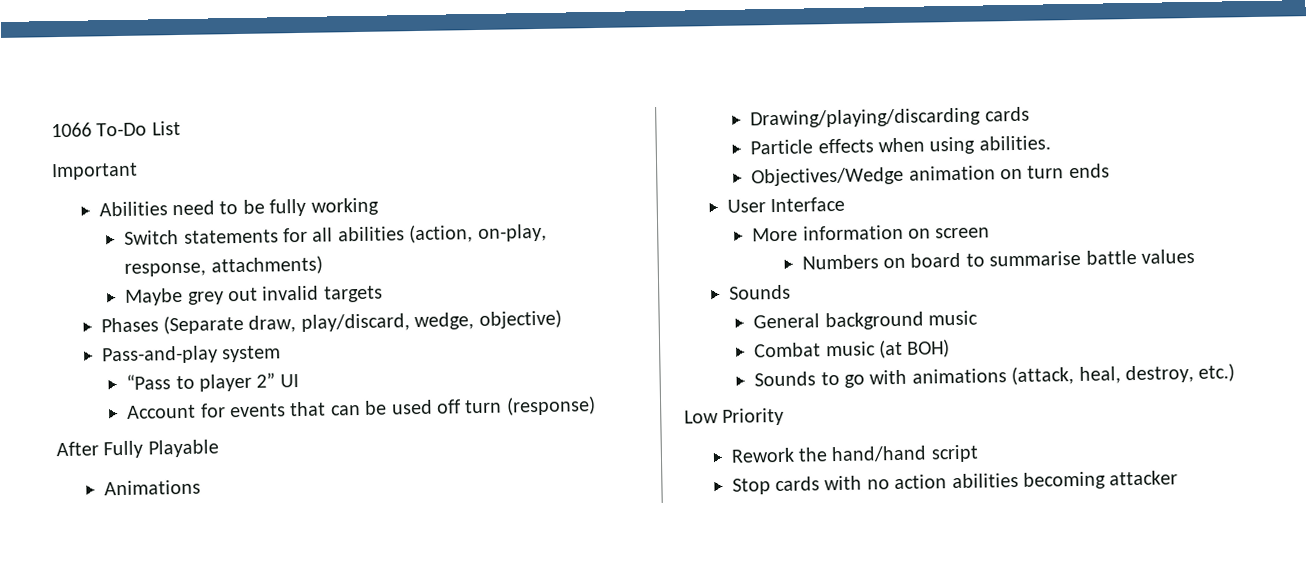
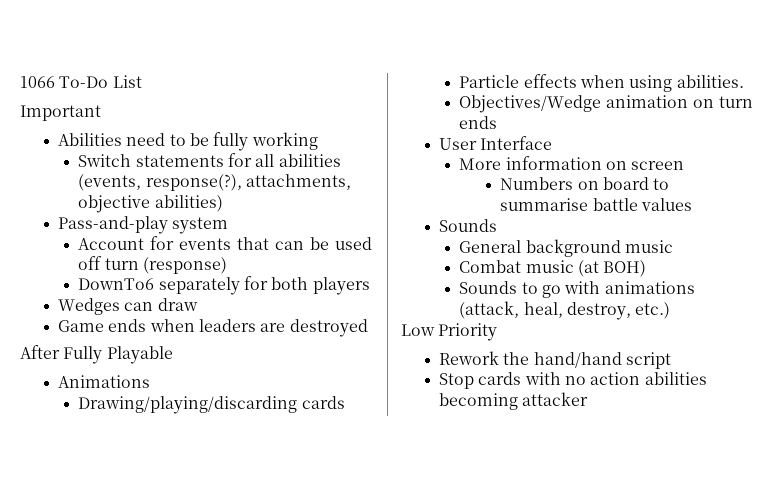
- Switch statements for all abilities (action, on-play, response, attachments)
- Maybe grey out invalid targets
- Phases (Separate draw, play/discard, wedge, objective)
+ Switch statements for all abilities (events, response(?), attachments, objective abilities)
  Pass-and-play system
- “Pass to player 2” UI
+ DownTo6 separately for both players
+ Wedges can draw
+ Game ends when leaders are destroyed

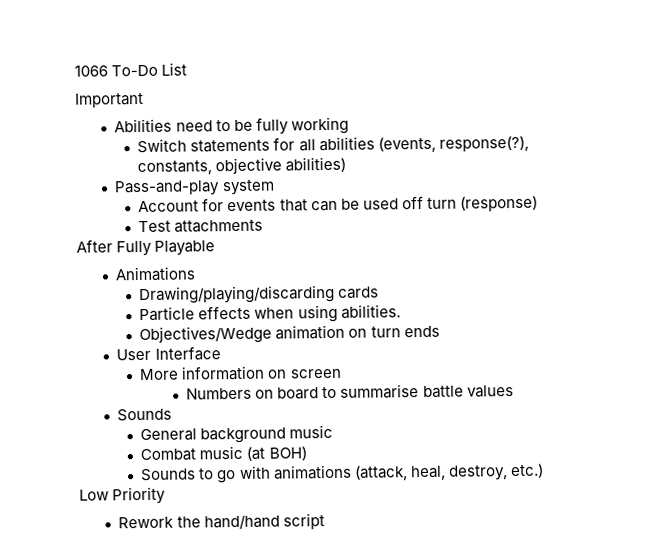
- Switch statements for all abilities (events, response(?), attachments, objective abilities)
+ Switch statements for all abilities (events, response(?), constants, objective abilities)
- DownTo6 separately for both players
- Wedges can draw
- Game ends when leaders are destroyed
+ Test attachments
- Stop cards with no action abilities becoming attacker

